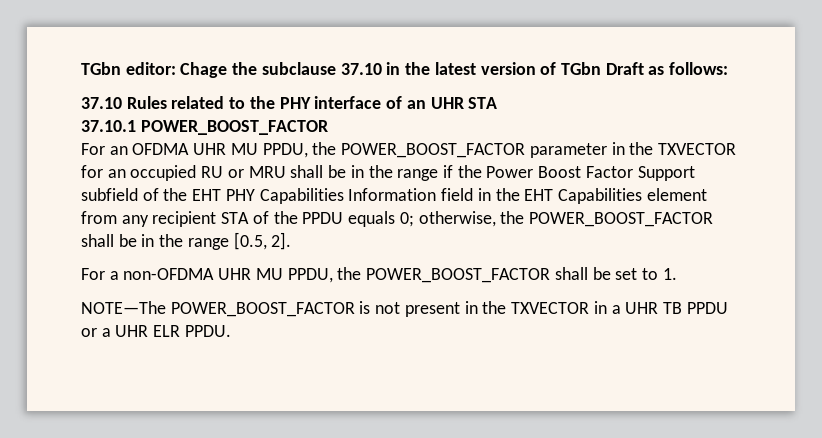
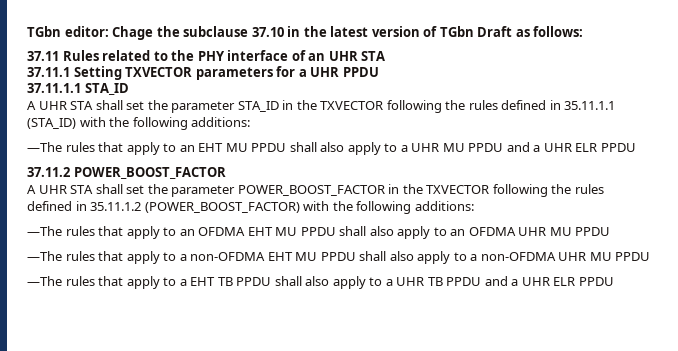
- 37.10 Rules related to the PHY interface of an UHR STA
+ 37.11 Rules related to the PHY interface of an UHR STA
- 37.10.1 POWER_BOOST_FACTOR
- For an OFDMA UHR MU PPDU, the POWER_BOOST_FACTOR parameter in the TXVECTOR for an occupied RU or MRU shall be in the range if the Power Boost Factor Support subfield of the EHT PHY Capabilities Information field in the EHT Capabilities element from any recipient STA of the PPDU equals 0; otherwise, the POWER_BOOST_FACTOR shall be in the range [0.5, 2].
- For a non-OFDMA UHR MU PPDU, the POWER_BOOST_FACTOR shall be set to 1.
- NOTE—The POWER_BOOST_FACTOR is not present in the TXVECTOR in a UHR TB PPDU or a UHR ELR PPDU.
+ 37.11.1 Setting TXVECTOR parameters for a UHR PPDU
+ 37.11.1.1 STA_ID
+ A UHR STA shall set the parameter STA_ID in the TXVECTOR following the rules defined in 35.11.1.1 (STA_ID) with the following additions:
+ —The rules that apply to an EHT MU PPDU shall also apply to a UHR MU PPDU and a UHR ELR PPDU
+ 37.11.2 POWER_BOOST_FACTOR
+ A UHR STA shall set the parameter POWER_BOOST_FACTOR in the TXVECTOR following the rules defined in 35.11.1.2 (POWER_BOOST_FACTOR) with the following additions:
+ —The rules that apply to an OFDMA EHT MU PPDU shall also apply to an OFDMA UHR MU PPDU
+ —The rules that apply to a non-OFDMA EHT MU PPDU shall also apply to a non-OFDMA UHR MU PPDU
+ —The rules that apply to a EHT TB PPDU shall also apply to a UHR TB PPDU and a UHR ELR PPDU

